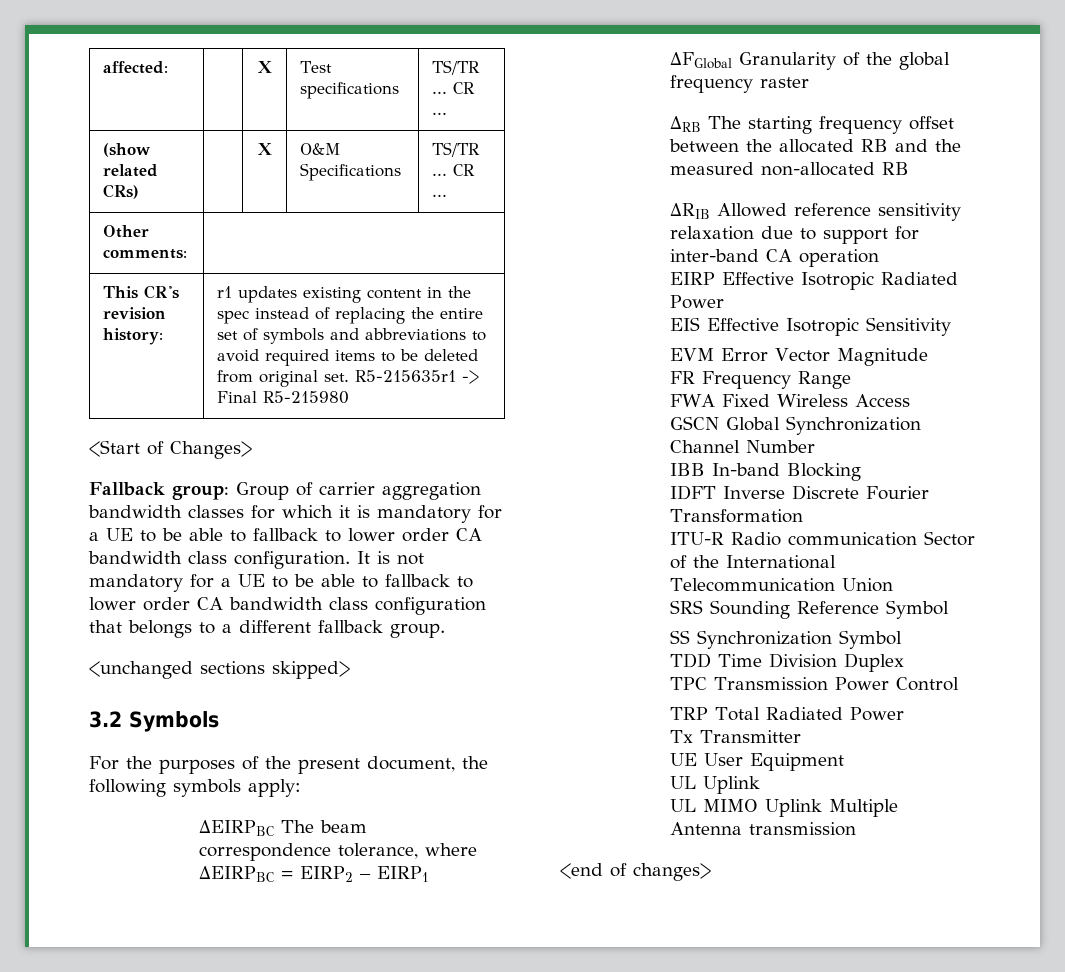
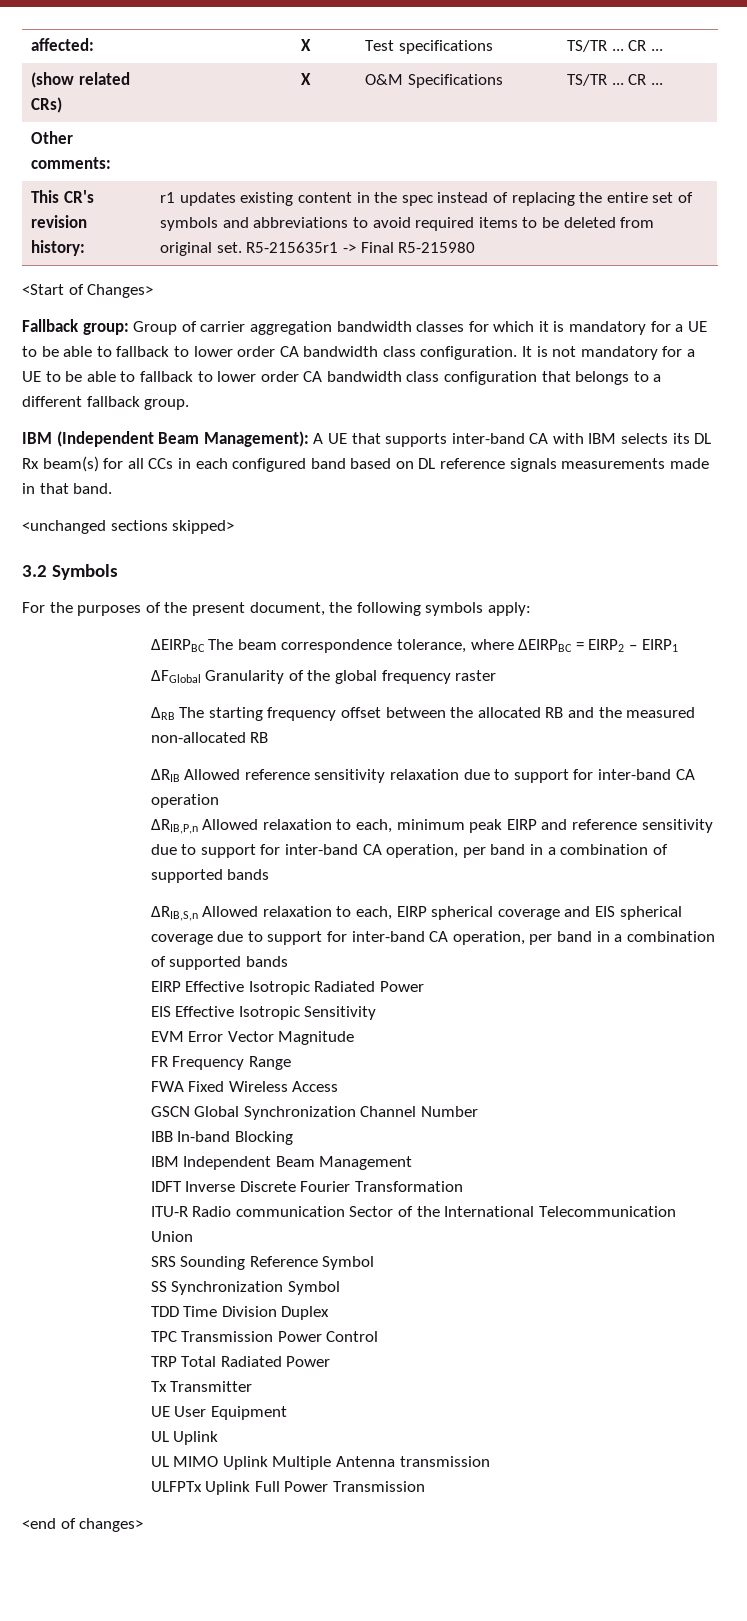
+ IBM (Independent Beam Management): A UE that supports inter-band CA with IBM selects its DL Rx beam(s) for all CCs in each configured band based on DL reference signals measurements made in that band.
+ ΔRIB,P,n Allowed relaxation to each, minimum peak EIRP and reference sensitivity due to support for inter-band CA operation, per band in a combination of supported bands
+ ΔRIB,S,n Allowed relaxation to each, EIRP spherical coverage and EIS spherical coverage due to support for inter-band CA operation, per band in a combination of supported bands
+ IBM Independent Beam Management
+ ULFPTx Uplink Full Power Transmission

